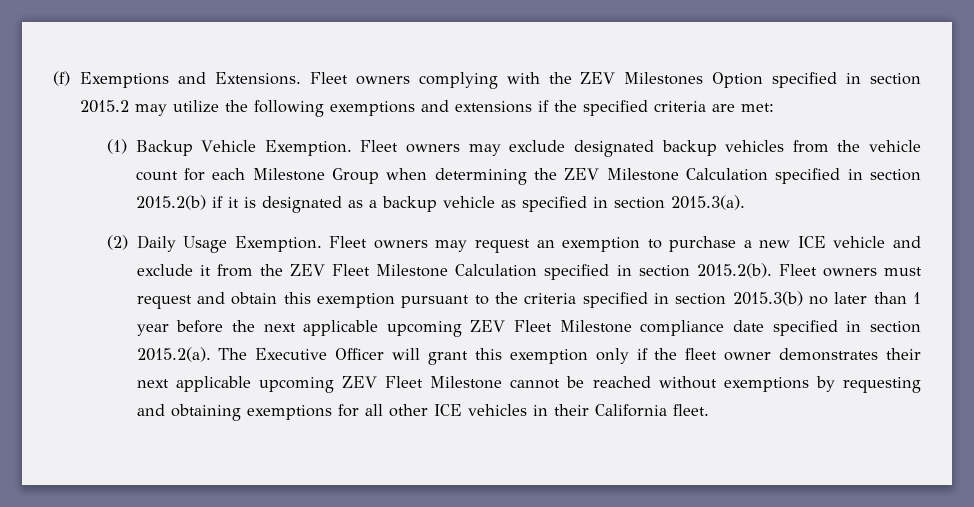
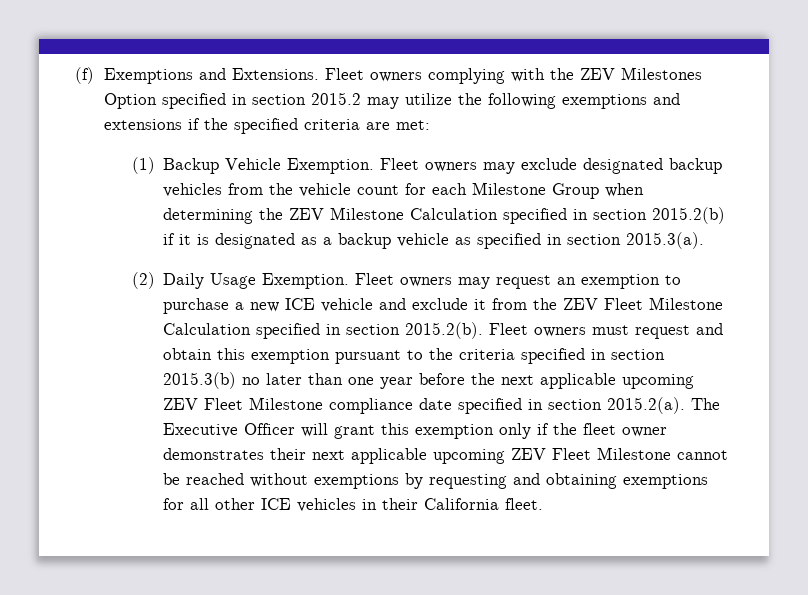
- Fleet owners may request an exemption to purchase a new ICE vehicle and exclude it from the ZEV Fleet Milestone Calculation specified in section 2015.2(b). Fleet owners must request and obtain this exemption pursuant to the criteria specified in section 2015.3(b) no later than 1 year before the next applicable upcoming ZEV Fleet Milestone compliance date specified in section 2015.2(a). The Executive Officer will grant this exemption only if the fleet owner demonstrates their next applicable upcoming ZEV Fleet Milestone cannot be reached without exemptions by requesting and obtaining exemptions for all other ICE vehicles in their California fleet.
+ Fleet owners may request an exemption to purchase a new ICE vehicle and exclude it from the ZEV Fleet Milestone Calculation specified in section 2015.2(b). Fleet owners must request and obtain this exemption pursuant to the criteria specified in section 2015.3(b) no later than one year before the next applicable upcoming ZEV Fleet Milestone compliance date specified in section 2015.2(a). The Executive Officer will grant this exemption only if the fleet owner demonstrates their next applicable upcoming ZEV Fleet Milestone cannot be reached without exemptions by requesting and obtaining exemptions for all other ICE vehicles in their California fleet.

